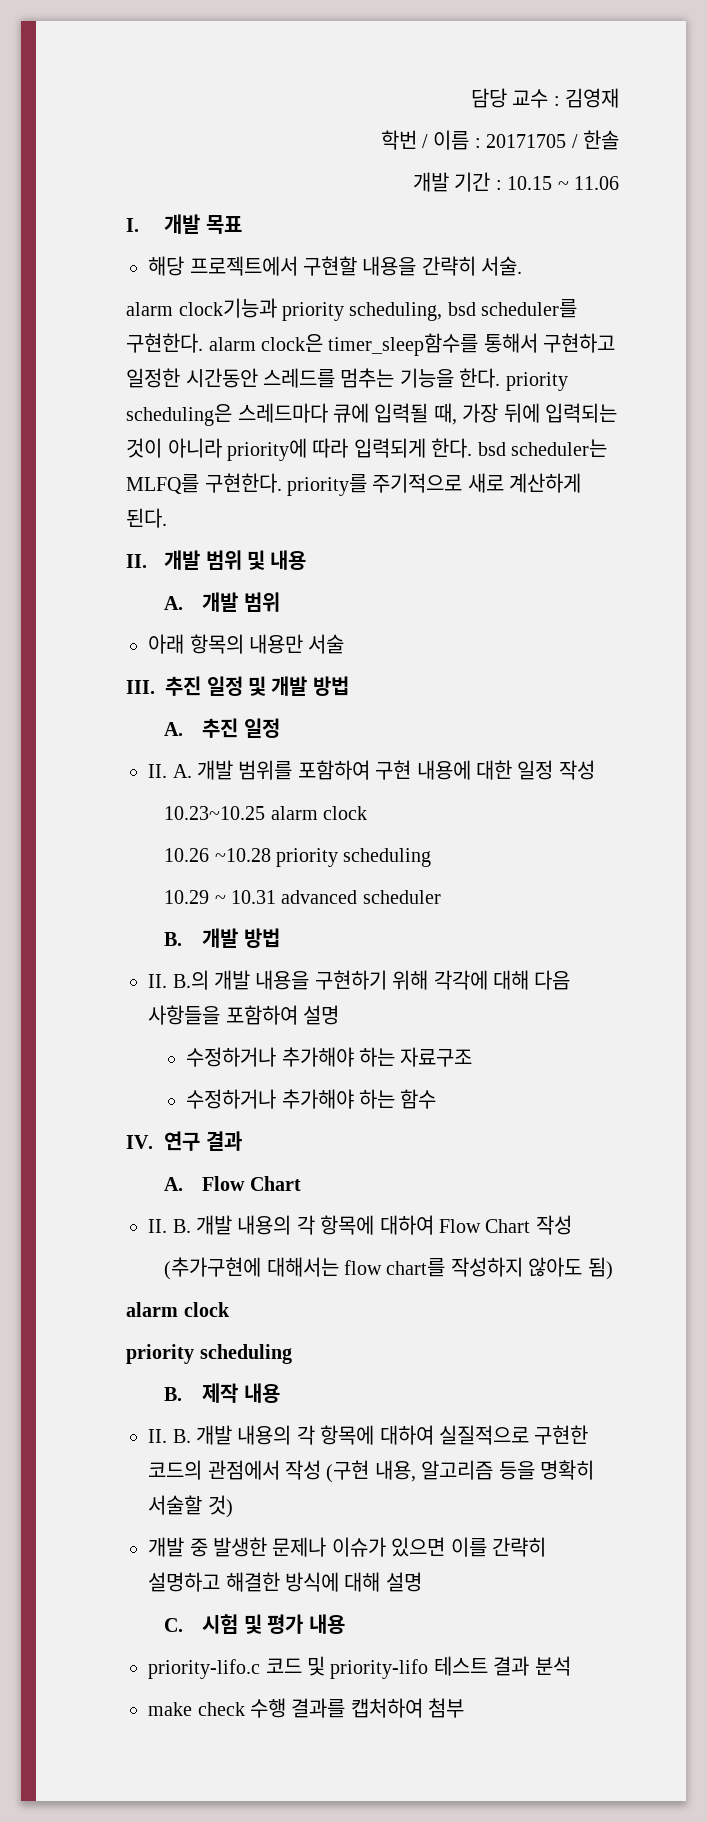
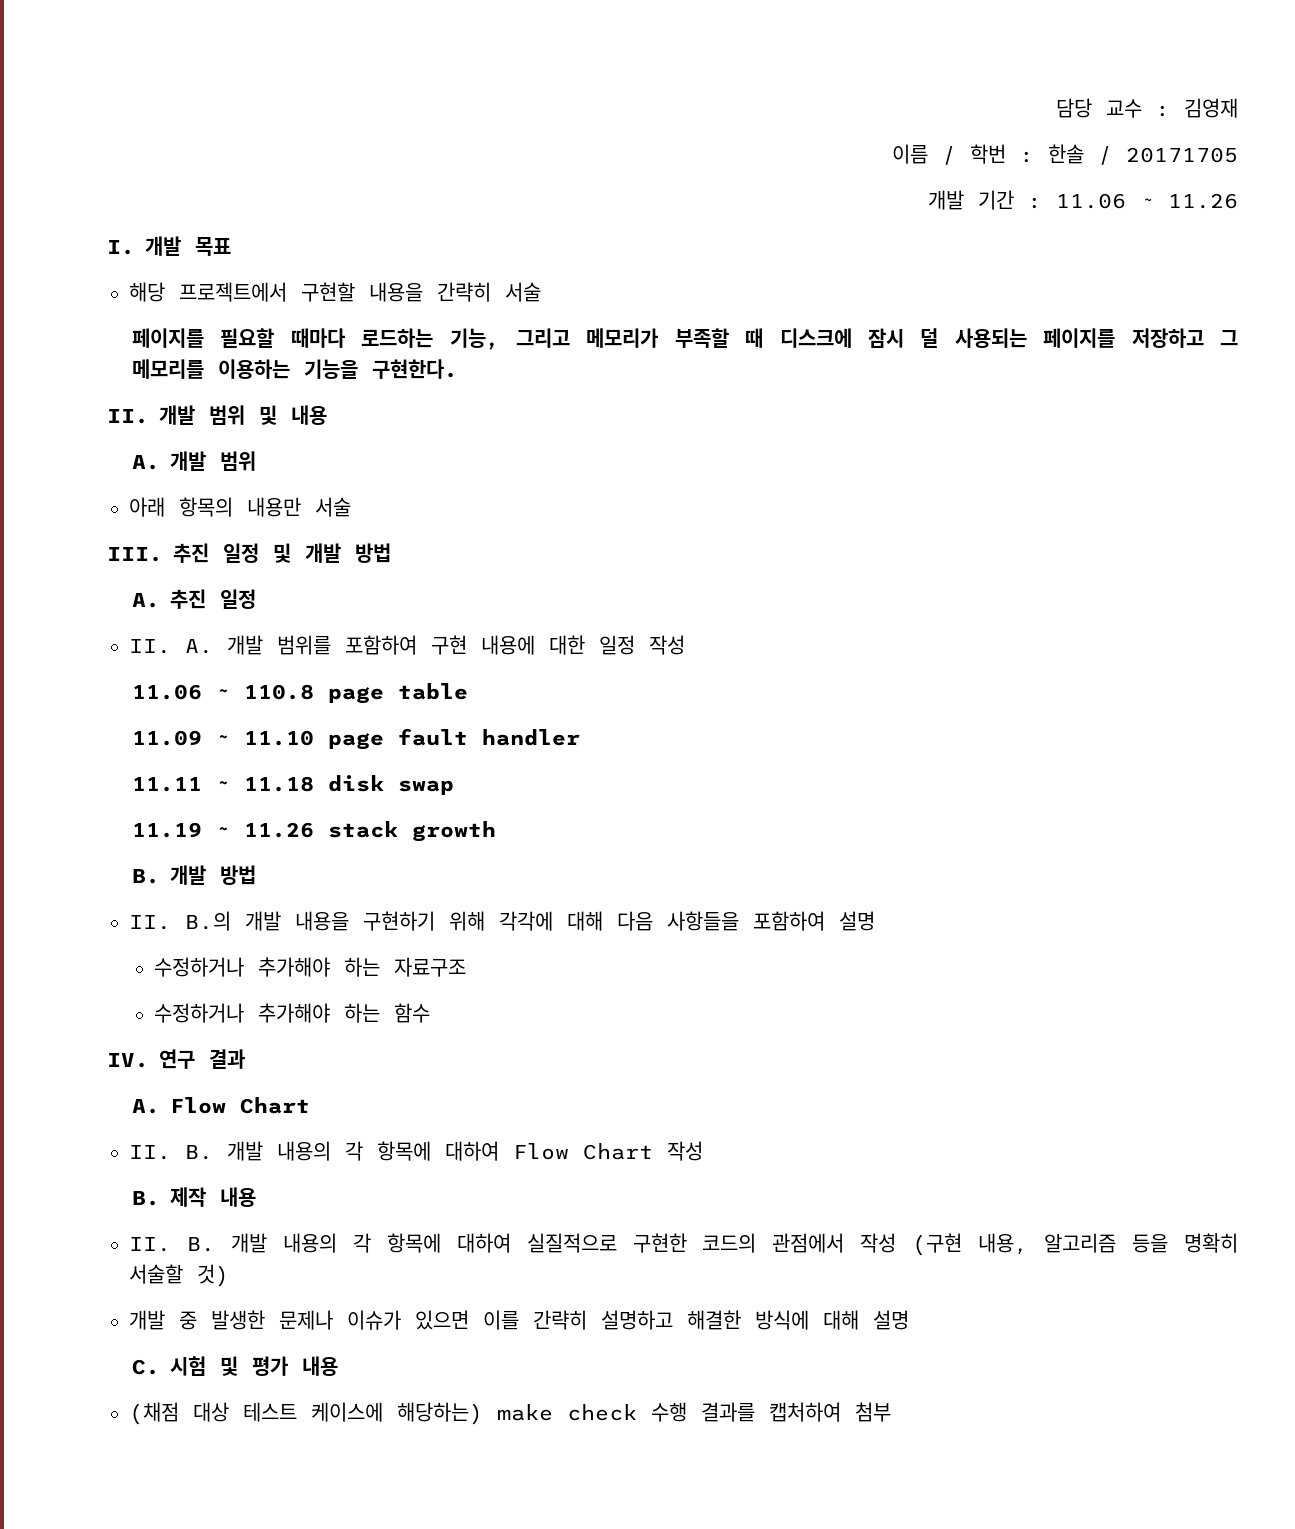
- 학번 / 이름 : 20171705 / 한솔
+ 이름 / 학번 : 한솔 / 20171705
- 개발 기간 : 10.15 ~ 11.06
+ 개발 기간 : 11.06 ~ 11.26
- 해당 프로젝트에서 구현할 내용을 간략히 서술.
- alarm clock기능과 priority scheduling, bsd scheduler를 구현한다. alarm clock은 timer_sleep함수를 통해서 구현하고 일정한 시간동안 스레드를 멈추는 기능을 한다. priority scheduling은 스레드마다 큐에 입력될 때, 가장 뒤에 입력되는 것이 아니라 priority에 따라 입력되게 한다. bsd scheduler는 MLFQ를 구현한다. priority를 주기적으로 새로 계산하게 된다.
+ 해당 프로젝트에서 구현할 내용을 간략히 서술
+ 페이지를 필요할 때마다 로드하는 기능, 그리고 메모리가 부족할 때 디스크에 잠시 덜 사용되는 페이지를 저장하고 그 메모리를 이용하는 기능을 구현한다.
- 10.23~10.25 alarm clock
- 10.26 ~10.28 priority scheduling
- 10.29 ~ 10.31 advanced scheduler
+ 11.06 ~ 110.8 page table
+ 11.09 ~ 11.10 page fault handler
+ 11.11 ~ 11.18 disk swap
+ 11.19 ~ 11.26 stack growth
- (추가구현에 대해서는 flow chart를 작성하지 않아도 됨)
- alarm clock
- priority scheduling
- priority-lifo.c 코드 및 priority-lifo 테스트 결과 분석
- make check 수행 결과를 캡처하여 첨부
+ (채점 대상 테스트 케이스에 해당하는) make check 수행 결과를 캡처하여 첨부

